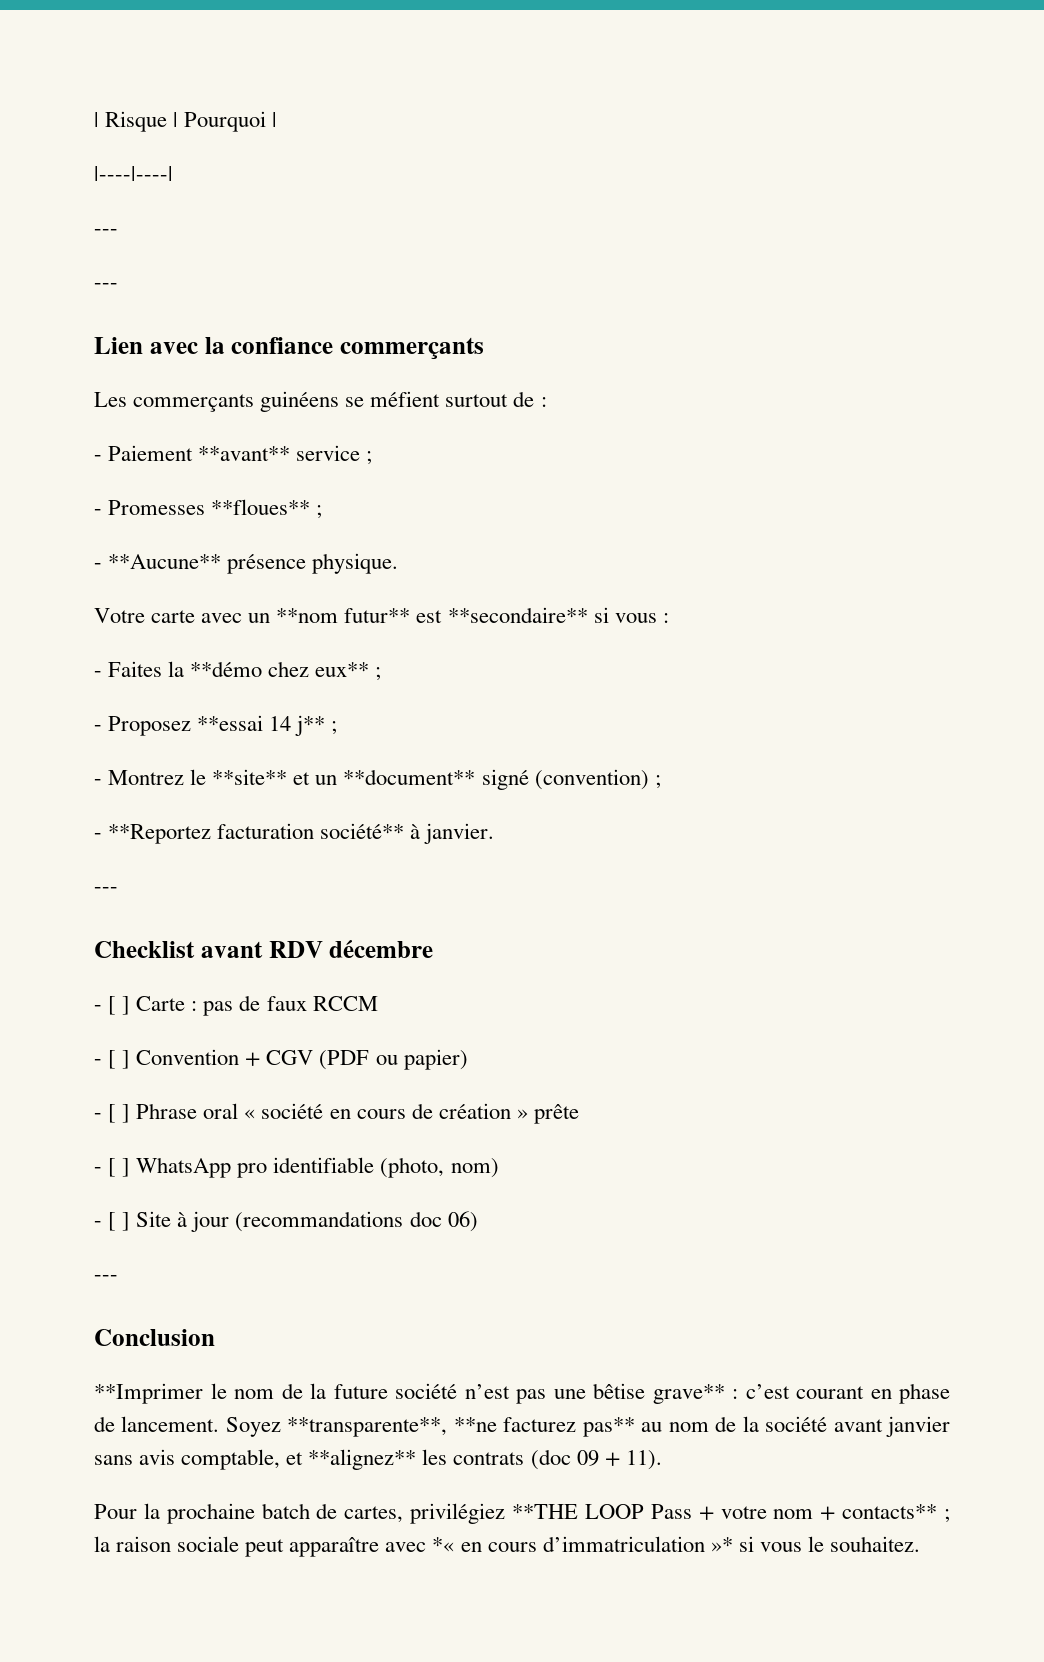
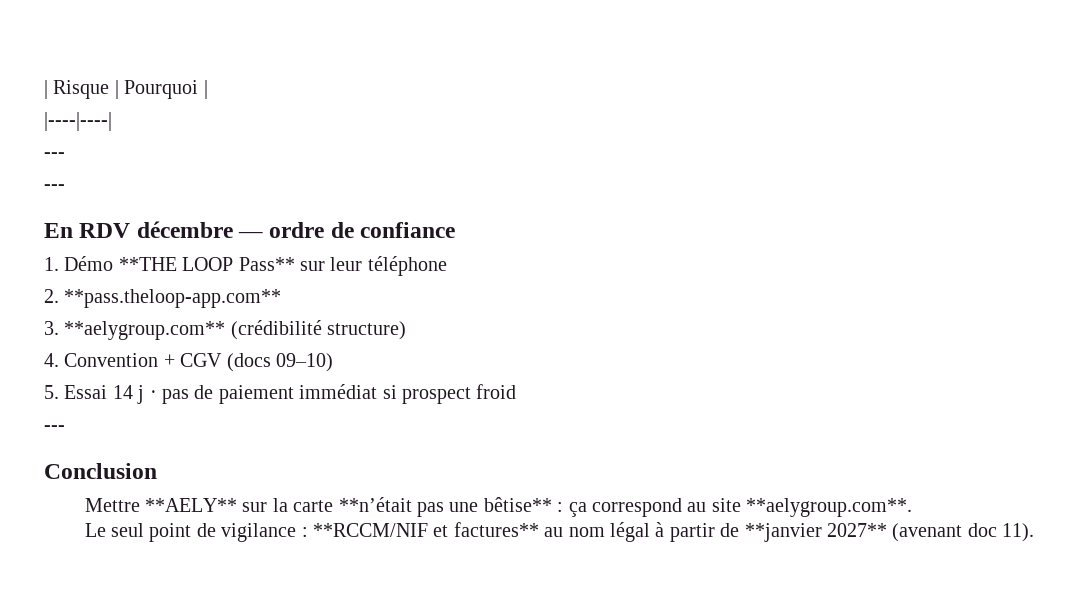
- Lien avec la confiance commerçants
- Les commerçants guinéens se méfient surtout de :
- - Paiement **avant** service ;
- - Promesses **floues** ;
- - **Aucune** présence physique.
- Votre carte avec un **nom futur** est **secondaire** si vous :
- - Faites la **démo chez eux** ;
- - Proposez **essai 14 j** ;
- - Montrez le **site** et un **document** signé (convention) ;
- - **Reportez facturation société** à janvier.
- ---
- Checklist avant RDV décembre
- - [ ] Carte : pas de faux RCCM
- - [ ] Convention + CGV (PDF ou papier)
- - [ ] Phrase oral « société en cours de création » prête
- - [ ] WhatsApp pro identifiable (photo, nom)
- - [ ] Site à jour (recommandations doc 06)
+ En RDV décembre — ordre de confiance
+ 1. Démo **THE LOOP Pass** sur leur téléphone
+ 2. **pass.theloop-app.com**
+ 3. **aelygroup.com** (crédibilité structure)
+ 4. Convention + CGV (docs 09–10)
+ 5. Essai 14 j · pas de paiement immédiat si prospect froid
  ---
  Conclusion
- **Imprimer le nom de la future société n’est pas une bêtise grave** : c’est courant en phase de lancement. Soyez **transparente**, **ne facturez pas** au nom de la société avant janvier sans avis comptable, et **alignez** les contrats (doc 09 + 11).
- Pour la prochaine batch de cartes, privilégiez **THE LOOP Pass + votre nom + contacts** ; la raison sociale peut apparaître avec *« en cours d’immatriculation »* si vous le souhaitez.
+ Mettre **AELY** sur la carte **n’était pas une bêtise** : ça correspond au site **aelygroup.com**.
+ Le seul point de vigilance : **RCCM/NIF et factures** au nom légal à partir de **janvier 2027** (avenant doc 11).

